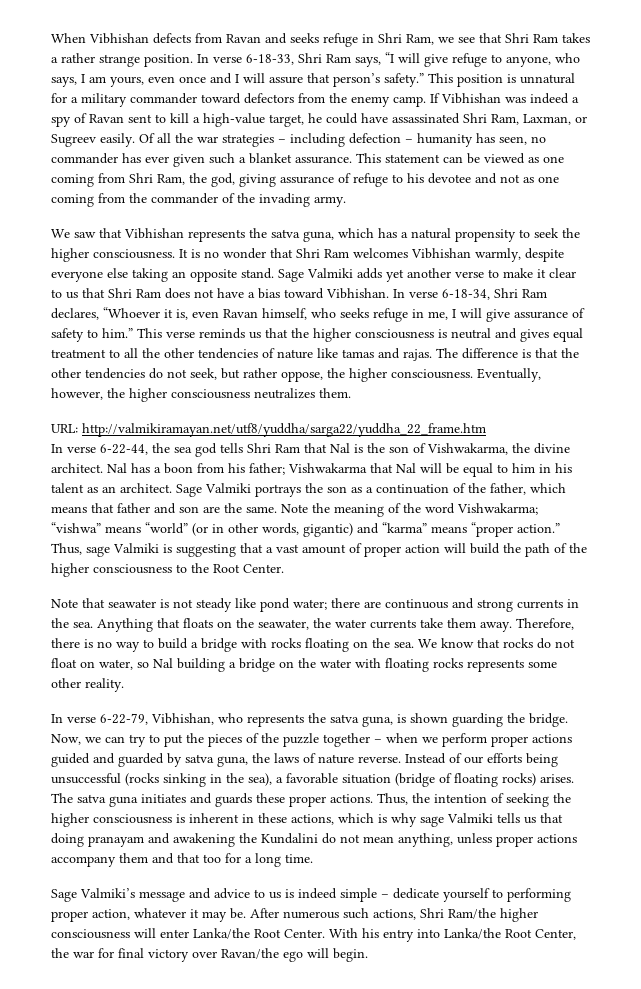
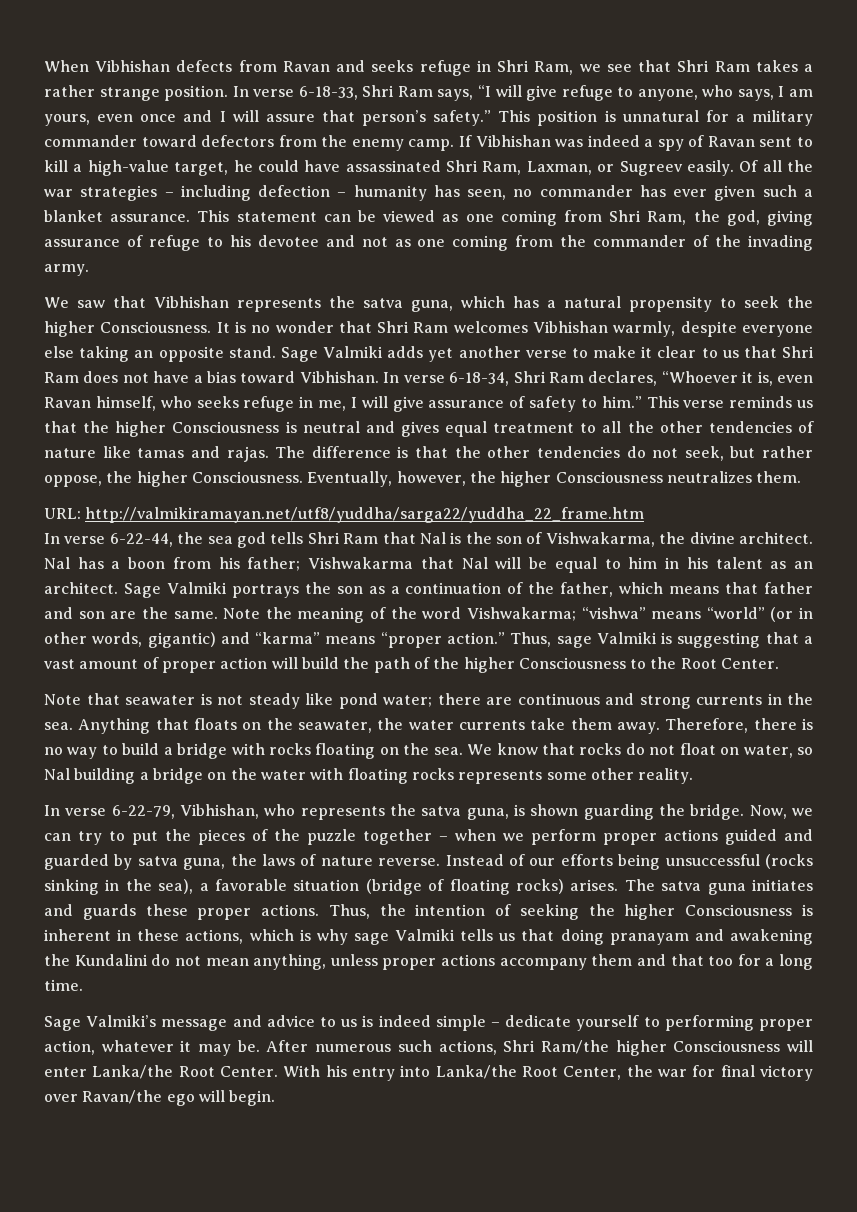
- We saw that Vibhishan represents the satva guna, which has a natural propensity to seek the higher consciousness.
+ We saw that Vibhishan represents the satva guna, which has a natural propensity to seek the higher Consciousness.
- This verse reminds us that the higher consciousness is neutral and gives equal treatment to all the other tendencies of nature like tamas and rajas.
+ This verse reminds us that the higher Consciousness is neutral and gives equal treatment to all the other tendencies of nature like tamas and rajas.
- The difference is that the other tendencies do not seek, but rather oppose, the higher consciousness.
+ The difference is that the other tendencies do not seek, but rather oppose, the higher Consciousness.
- Eventually, however, the higher consciousness neutralizes them.
+ Eventually, however, the higher Consciousness neutralizes them.
- Thus, sage Valmiki is suggesting that a vast amount of proper action will build the path of the higher consciousness to the Root Center.
+ Thus, sage Valmiki is suggesting that a vast amount of proper action will build the path of the higher Consciousness to the Root Center.
- Thus, the intention of seeking the higher consciousness is inherent in these actions, which is why sage Valmiki tells us that doing pranayam and awakening the Kundalini do not mean anything, unless proper actions accompany them and that too for a long time.
+ Thus, the intention of seeking the higher Consciousness is inherent in these actions, which is why sage Valmiki tells us that doing pranayam and awakening the Kundalini do not mean anything, unless proper actions accompany them and that too for a long time.
- After numerous such actions, Shri Ram/the higher consciousness will enter Lanka/the Root Center.
+ After numerous such actions, Shri Ram/the higher Consciousness will enter Lanka/the Root Center.

